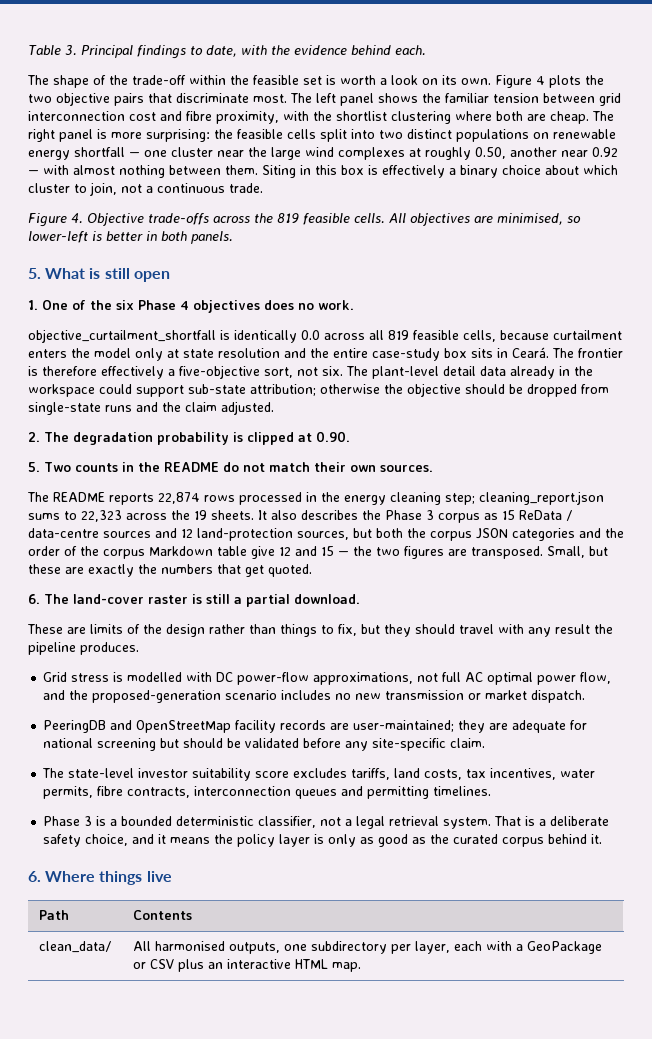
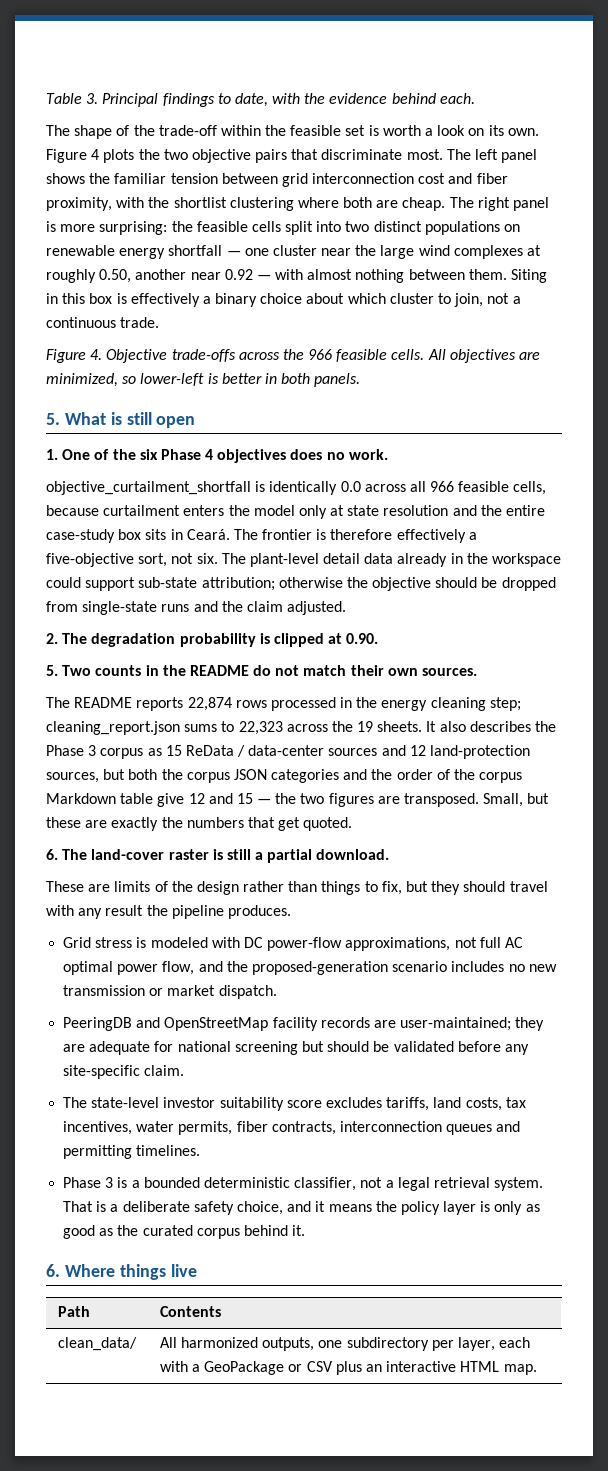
- The left panel shows the familiar tension between grid interconnection cost and fibre proximity, with the shortlist clustering where both are cheap.
+ The left panel shows the familiar tension between grid interconnection cost and fiber proximity, with the shortlist clustering where both are cheap.
- Figure 4. Objective trade-offs across the 819 feasible cells.
+ Figure 4. Objective trade-offs across the 966 feasible cells.
- All objectives are minimised, so lower-left is better in both panels.
+ All objectives are minimized, so lower-left is better in both panels.
- objective_curtailment_shortfall is identically 0.0 across all 819 feasible cells, because curtailment enters the model only at state resolution and the entire case-study box sits in Ceará.
+ objective_curtailment_shortfall is identically 0.0 across all 966 feasible cells, because curtailment enters the model only at state resolution and the entire case-study box sits in Ceará.
- It also describes the Phase 3 corpus as 15 ReData / data-centre sources and 12 land-protection sources, but both the corpus JSON categories and the order of the corpus Markdown table give 12 and 15 — the two figures are transposed.
+ It also describes the Phase 3 corpus as 15 ReData / data-center sources and 12 land-protection sources, but both the corpus JSON categories and the order of the corpus Markdown table give 12 and 15 — the two figures are transposed.
- Grid stress is modelled with DC power-flow approximations, not full AC optimal power flow, and the proposed-generation scenario includes no new transmission or market dispatch.
+ Grid stress is modeled with DC power-flow approximations, not full AC optimal power flow, and the proposed-generation scenario includes no new transmission or market dispatch.
- The state-level investor suitability score excludes tariffs, land costs, tax incentives, water permits, fibre contracts, interconnection queues and permitting timelines.
+ The state-level investor suitability score excludes tariffs, land costs, tax incentives, water permits, fiber contracts, interconnection queues and permitting timelines.
- clean_data/ | All harmonised outputs, one subdirectory per layer, each with a GeoPackage or CSV plus an interactive HTML map.
+ clean_data/ | All harmonized outputs, one subdirectory per layer, each with a GeoPackage or CSV plus an interactive HTML map.

